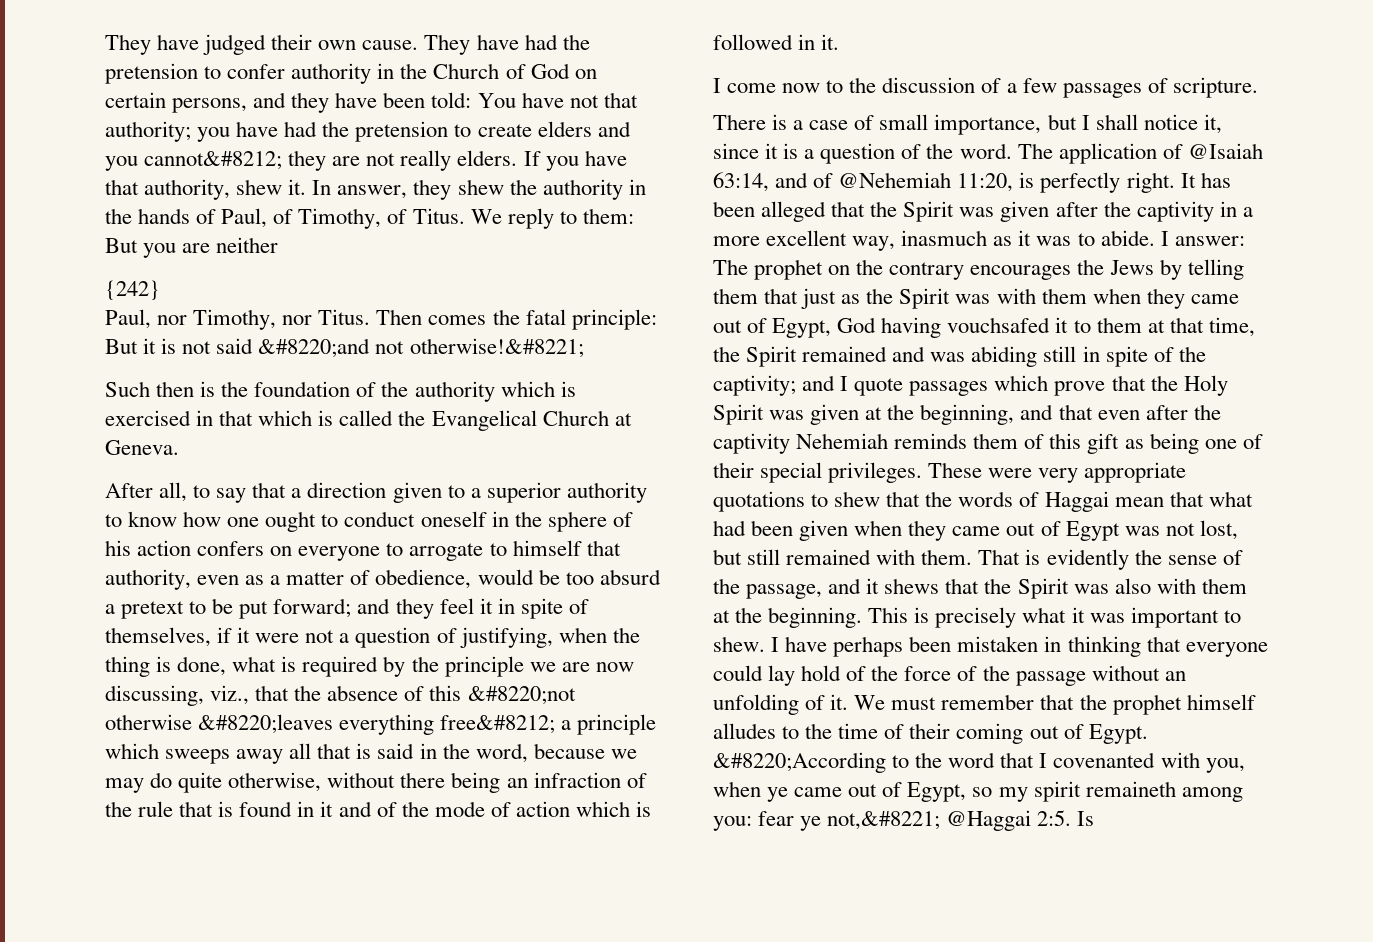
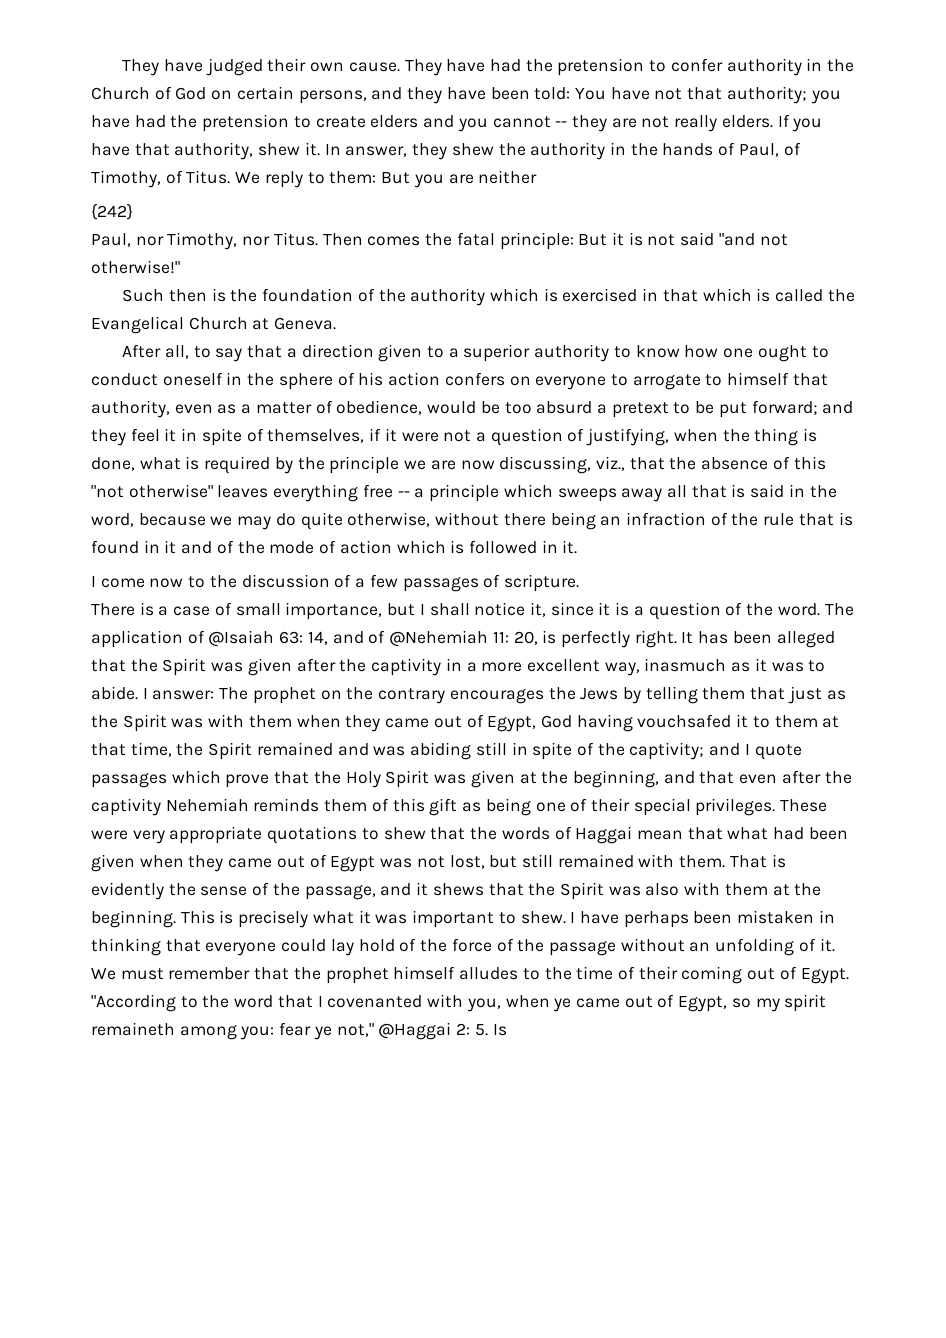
- They have had the pretension to confer authority in the Church of God on certain persons, and they have been told: You have not that authority; you have had the pretension to create elders and you cannot&#8212; they are not really elders.
+ They have had the pretension to confer authority in the Church of God on certain persons, and they have been told: You have not that authority; you have had the pretension to create elders and you cannot -- they are not really elders.
- Then comes the fatal principle: But it is not said &#8220;and not otherwise!&#8221;
+ Then comes the fatal principle: But it is not said "and not otherwise!"
- and they feel it in spite of themselves, if it were not a question of justifying, when the thing is done, what is required by the principle we are now discussing, viz., that the absence of this &#8220;not otherwise &#8220;leaves everything free&#8212; a principle which sweeps away all that is said in the word, because we may do quite otherwise, without there being an infraction of the rule that is found in it and of the mode of action which is followed in it.
+ and they feel it in spite of themselves, if it were not a question of justifying, when the thing is done, what is required by the principle we are now discussing, viz., that the absence of this "not otherwise" leaves everything free -- a principle which sweeps away all that is said in the word, because we may do quite otherwise, without there being an infraction of the rule that is found in it and of the mode of action which is followed in it.
- The application of @Isaiah 63:14, and of @Nehemiah 11:20, is perfectly right.
+ The application of @Isaiah 63: 14, and of @Nehemiah 11: 20, is perfectly right.
- &#8220;According to the word that I covenanted with you, when ye came out of Egypt, so my spirit remaineth among you: fear ye not,&#8221; @Haggai 2:5. Is
+ "According to the word that I covenanted with you, when ye came out of Egypt, so my spirit remaineth among you: fear ye not," @Haggai 2: 5. Is

